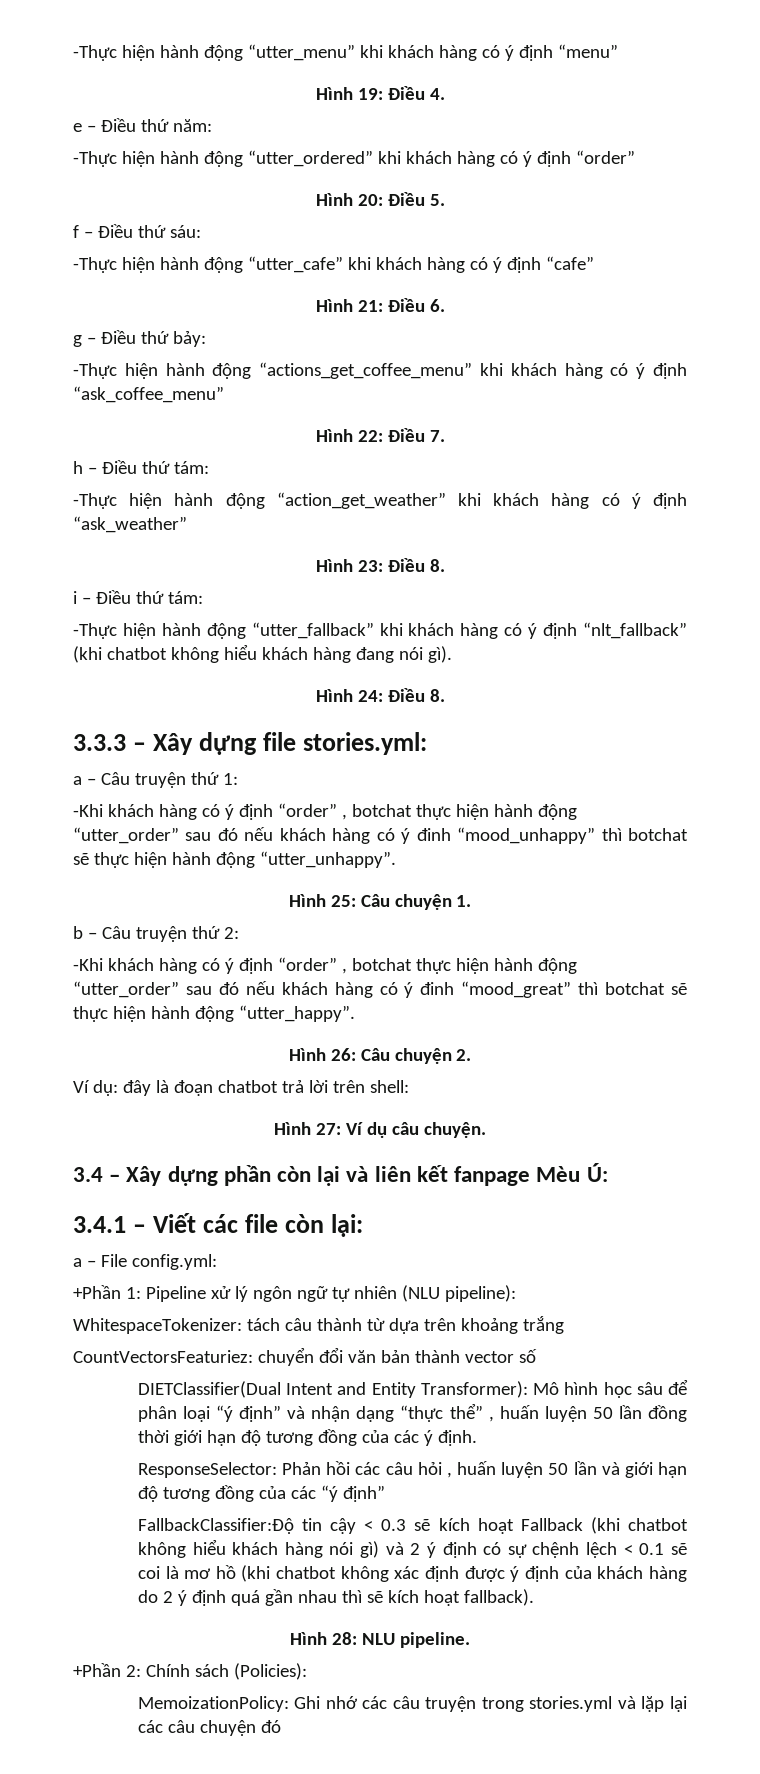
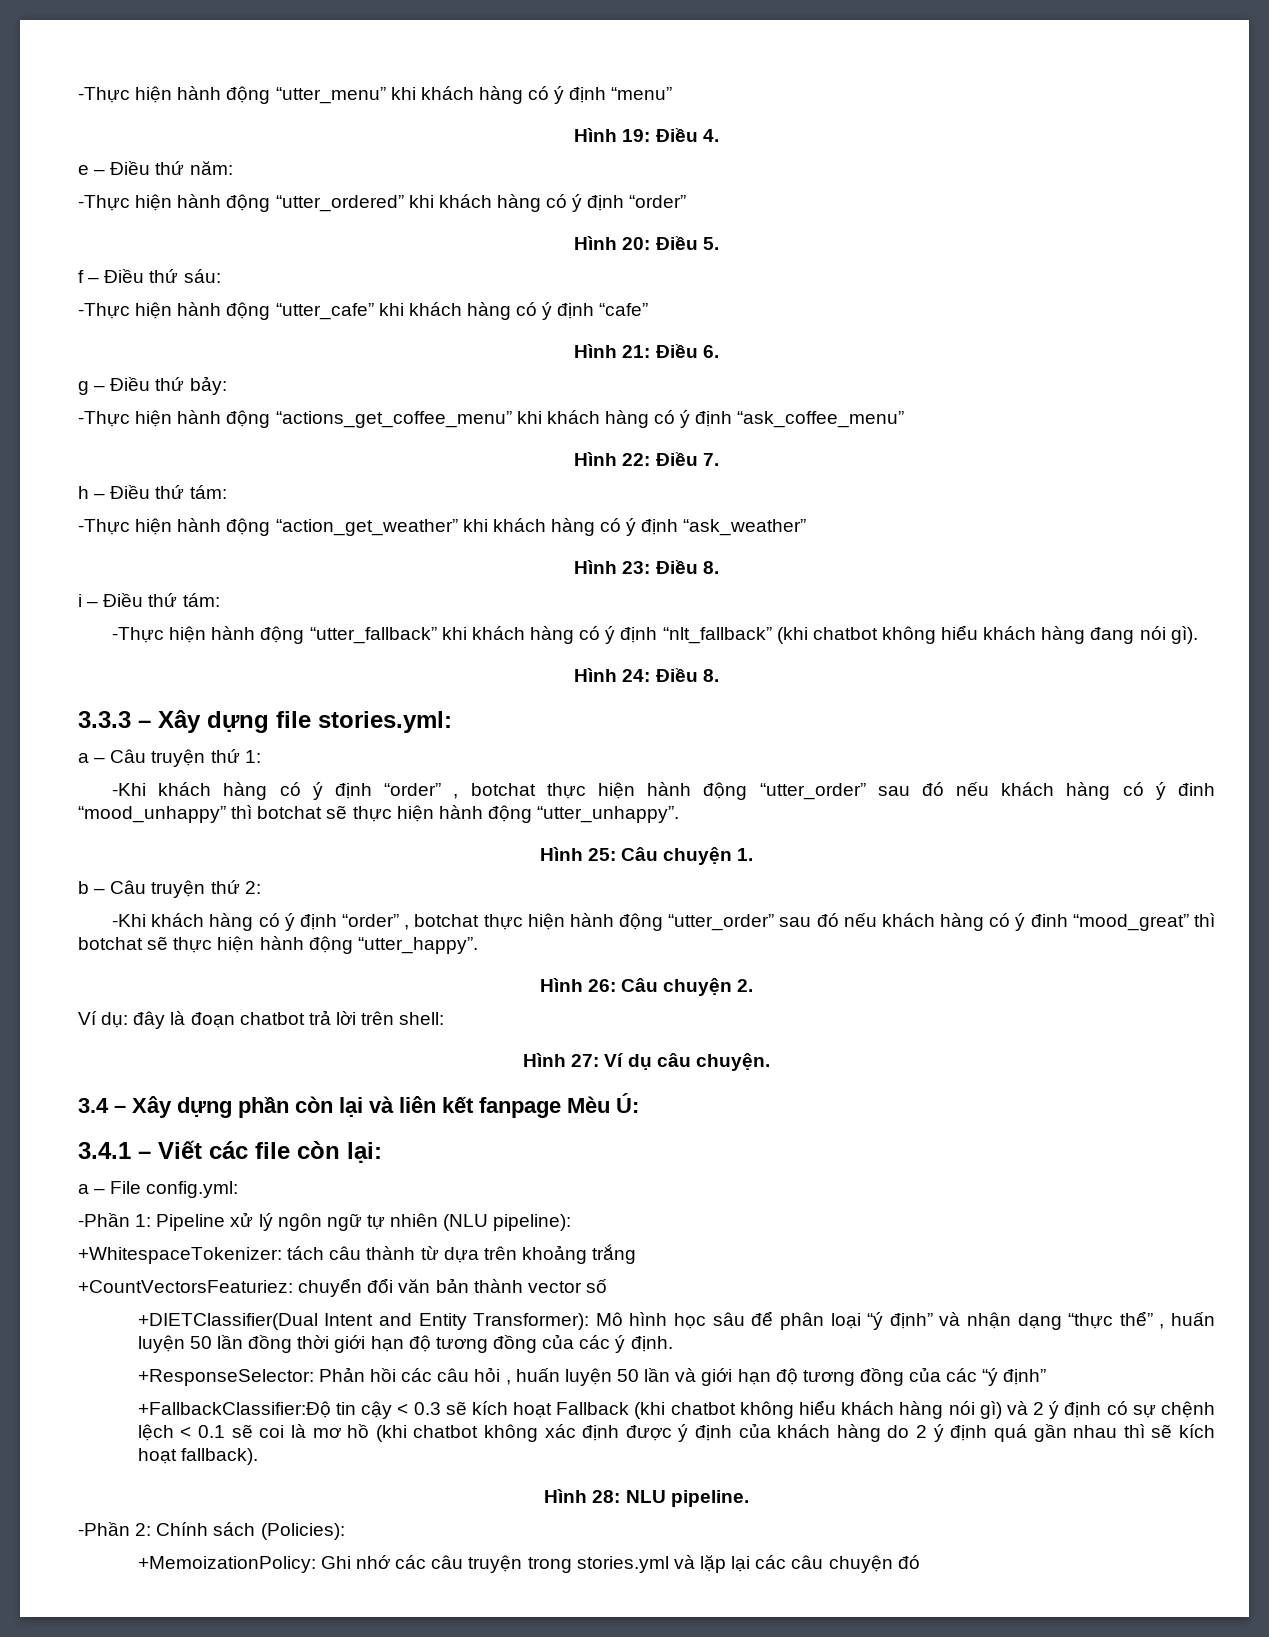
- +Phần 1: Pipeline xử lý ngôn ngữ tự nhiên (NLU pipeline):
+ -Phần 1: Pipeline xử lý ngôn ngữ tự nhiên (NLU pipeline):
- WhitespaceTokenizer: tách câu thành từ dựa trên khoảng trắng
+ +WhitespaceTokenizer: tách câu thành từ dựa trên khoảng trắng
- CountVectorsFeaturiez: chuyển đổi văn bản thành vector số
+ +CountVectorsFeaturiez: chuyển đổi văn bản thành vector số
- DIETClassifier(Dual Intent and Entity Transformer): Mô hình học sâu để phân loại “ý định” và nhận dạng “thực thể” , huấn luyện 50 lần đồng thời giới hạn độ tương đồng của các ý định.
+ +DIETClassifier(Dual Intent and Entity Transformer): Mô hình học sâu để phân loại “ý định” và nhận dạng “thực thể” , huấn luyện 50 lần đồng thời giới hạn độ tương đồng của các ý định.
- ResponseSelector: Phản hồi các câu hỏi , huấn luyện 50 lần và giới hạn độ tương đồng của các “ý định”
+ +ResponseSelector: Phản hồi các câu hỏi , huấn luyện 50 lần và giới hạn độ tương đồng của các “ý định”
- FallbackClassifier:Độ tin cậy < 0.3 sẽ kích hoạt Fallback (khi chatbot không hiểu khách hàng nói gì) và 2 ý định có sự chệnh lệch < 0.1 sẽ coi là mơ hồ (khi chatbot không xác định được ý định của khách hàng do 2 ý định quá gần nhau thì sẽ kích hoạt fallback).
+ +FallbackClassifier:Độ tin cậy < 0.3 sẽ kích hoạt Fallback (khi chatbot không hiểu khách hàng nói gì) và 2 ý định có sự chệnh lệch < 0.1 sẽ coi là mơ hồ (khi chatbot không xác định được ý định của khách hàng do 2 ý định quá gần nhau thì sẽ kích hoạt fallback).
- +Phần 2: Chính sách (Policies):
+ -Phần 2: Chính sách (Policies):
- MemoizationPolicy: Ghi nhớ các câu truyện trong stories.yml và lặp lại các câu chuyện đó
+ +MemoizationPolicy: Ghi nhớ các câu truyện trong stories.yml và lặp lại các câu chuyện đó

